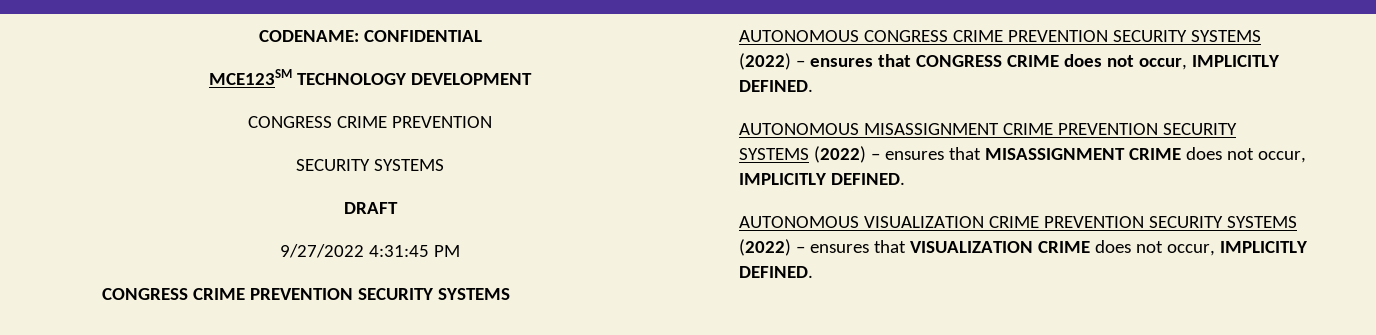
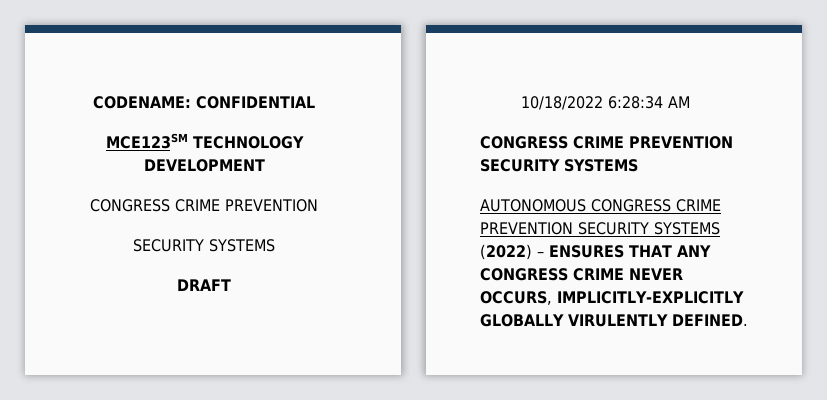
- 9/27/2022 4:31:45 PM
+ 10/18/2022 6:28:34 AM
- AUTONOMOUS CONGRESS CRIME PREVENTION SECURITY SYSTEMS (2022) – ensures that CONGRESS CRIME does not occur, IMPLICITLY DEFINED.
- AUTONOMOUS MISASSIGNMENT CRIME PREVENTION SECURITY SYSTEMS (2022) – ensures that MISASSIGNMENT CRIME does not occur, IMPLICITLY DEFINED.
- AUTONOMOUS VISUALIZATION CRIME PREVENTION SECURITY SYSTEMS (2022) – ensures that VISUALIZATION CRIME does not occur, IMPLICITLY DEFINED.
+ AUTONOMOUS CONGRESS CRIME PREVENTION SECURITY SYSTEMS (2022) – ENSURES THAT ANY CONGRESS CRIME NEVER OCCURS, IMPLICITLY-EXPLICITLY GLOBALLY VIRULENTLY DEFINED.

